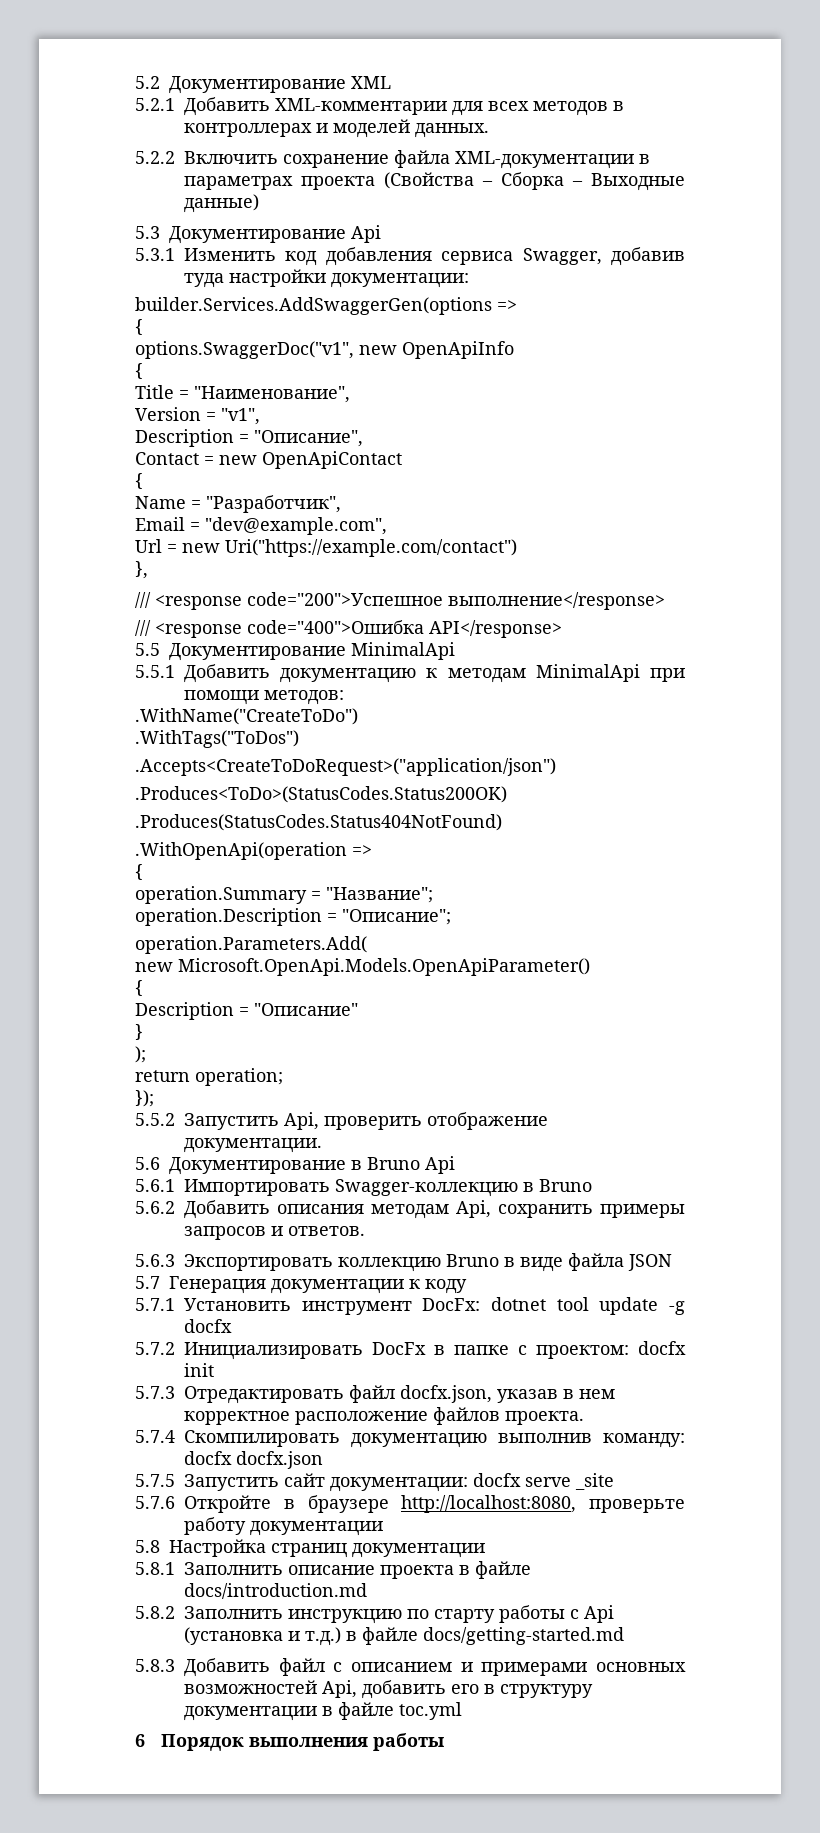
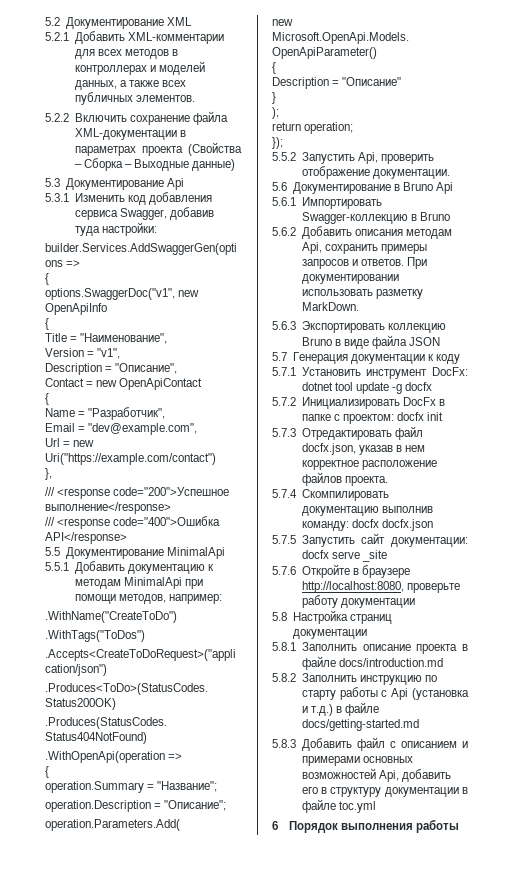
- 5.2.1 Добавить XML-комментарии для всех методов в контроллерах и моделей данных.
+ 5.2.1 Добавить XML-комментарии для всех методов в контроллерах и моделей данных, а также всех публичных элементов.
- 5.3.1 Изменить код добавления сервиса Swagger, добавив туда настройки документации:
+ 5.3.1 Изменить код добавления сервиса Swagger, добавив туда настройки:
- 5.5.1 Добавить документацию к методам MinimalApi при помощи методов:
+ 5.5.1 Добавить документацию к методам MinimalApi при помощи методов, например:
+ При документировании использовать разметку MarkDown.

